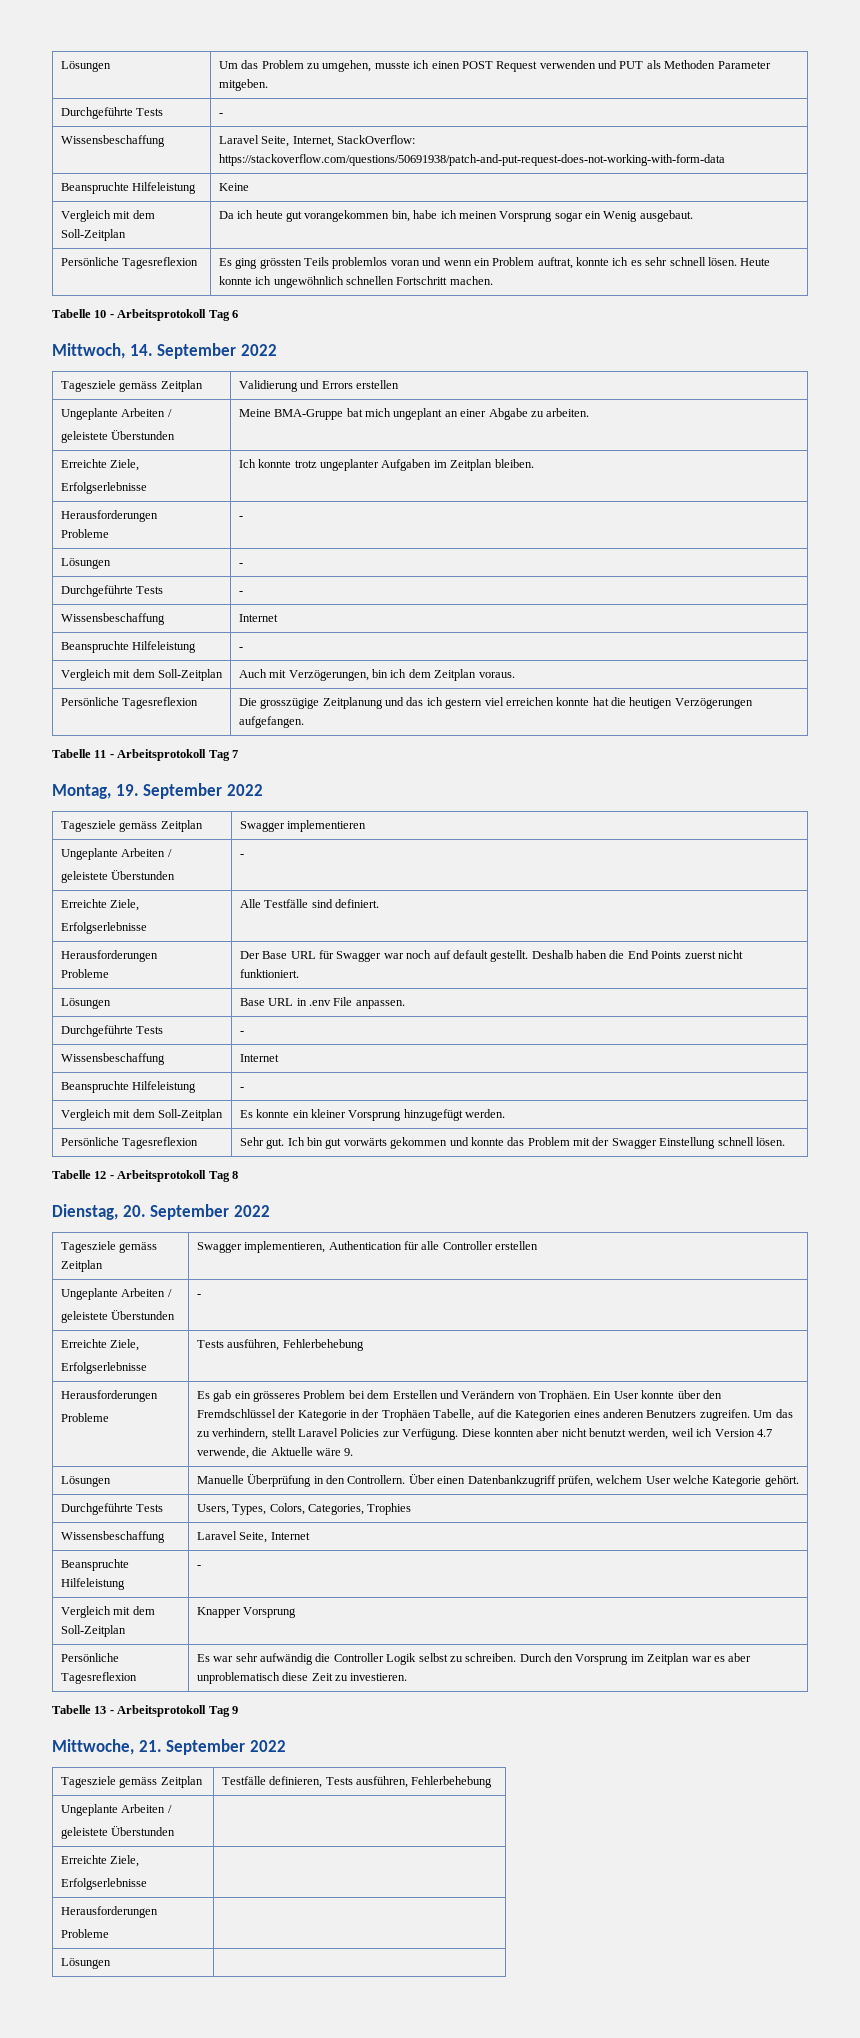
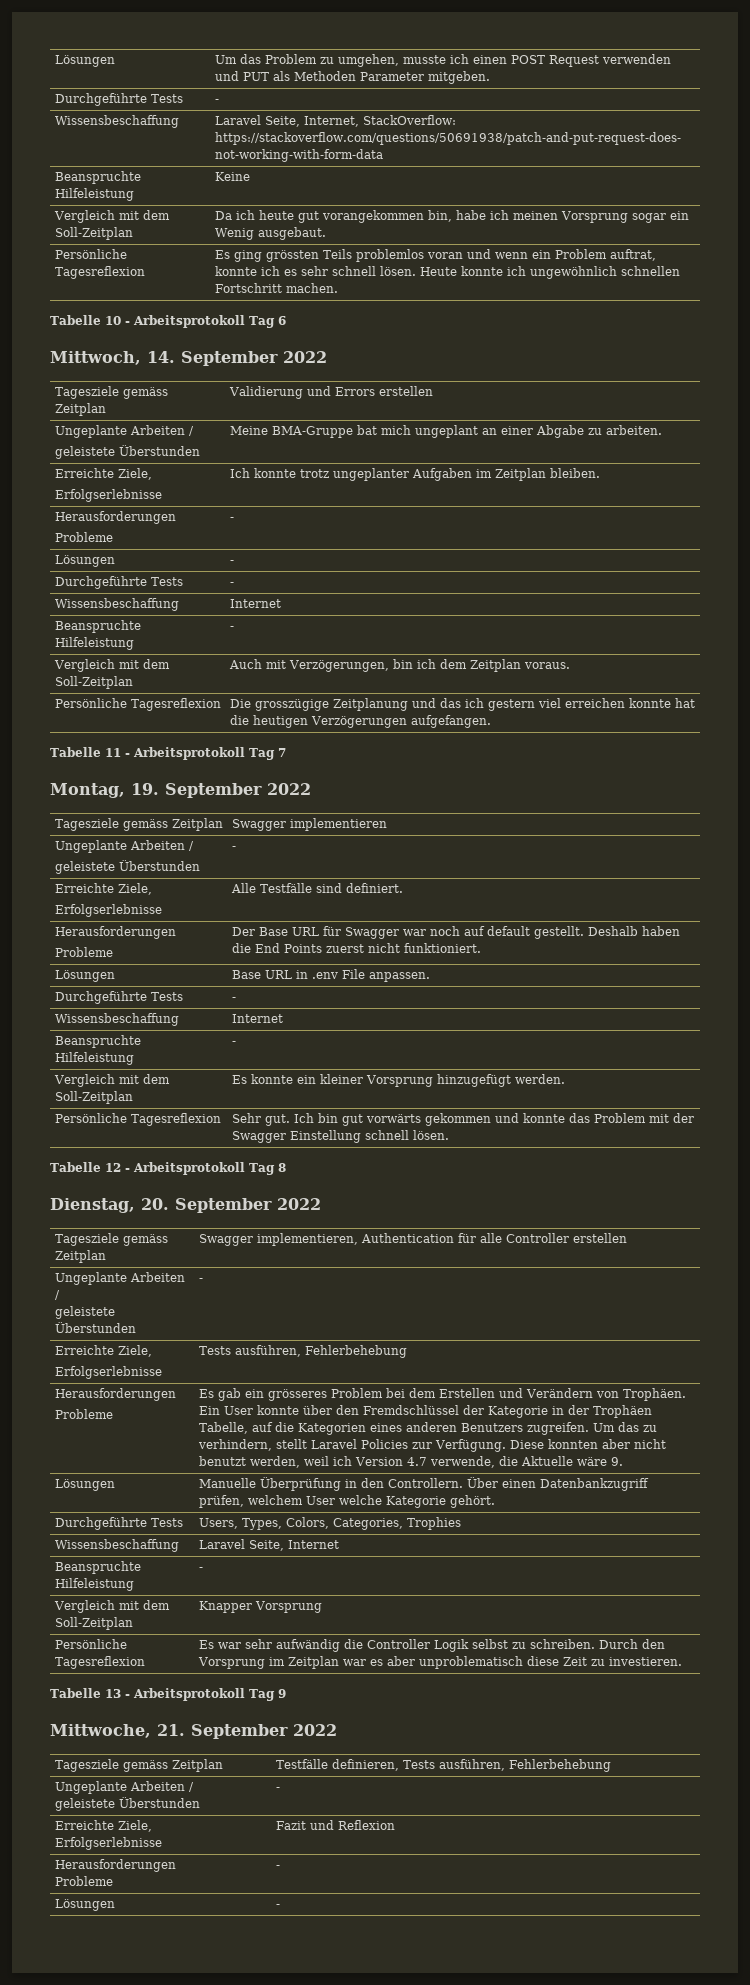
  Tagesziele gemäss Zeitplan | Testfälle definieren, Tests ausführen, Fehlerbehebung
  Ungeplante Arbeiten /
- geleistete Überstunden |
+ geleistete Überstunden | -
  Erreichte Ziele,
- Erfolgserlebnisse |
+ Erfolgserlebnisse | Fazit und Reflexion
  Herausforderungen
- Probleme |
- Lösungen |
+ Probleme | -
+ Lösungen | -

